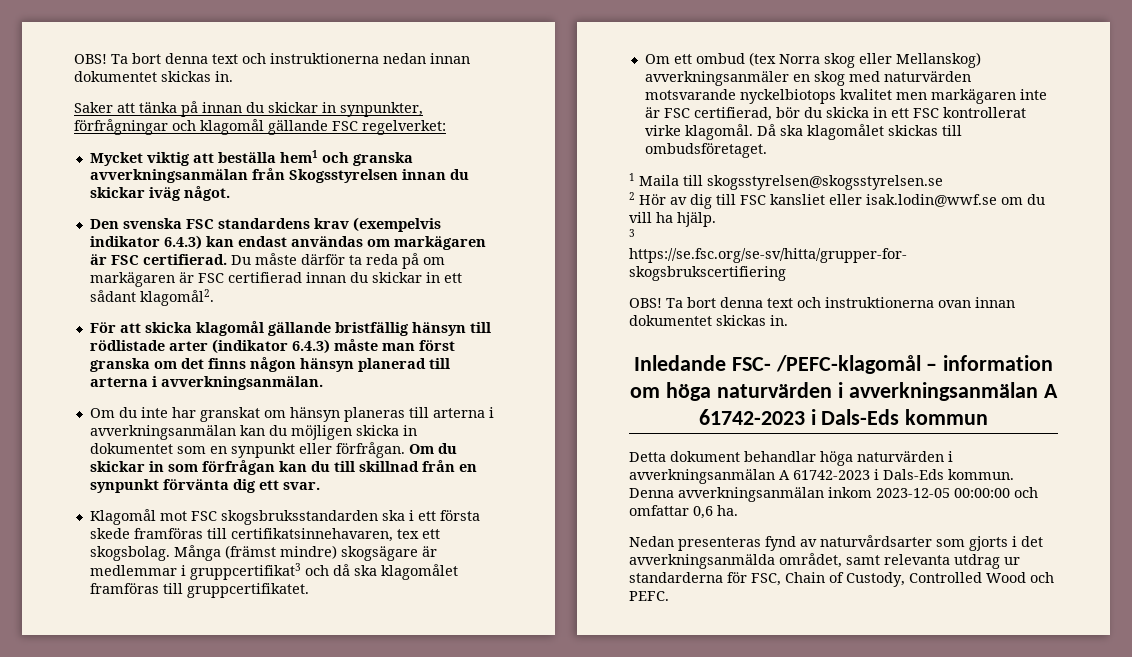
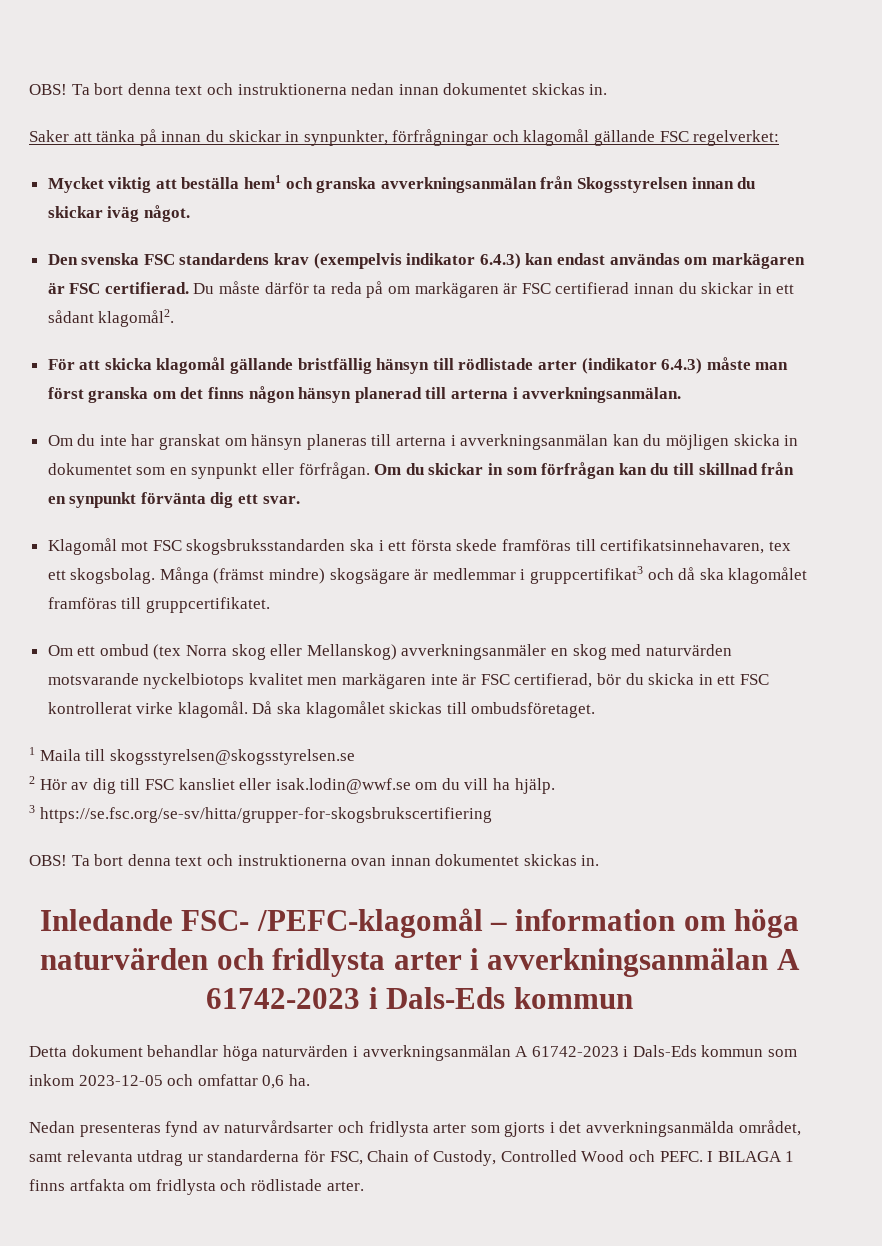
- Inledande FSC- /PEFC-klagomål – information om höga naturvärden i avverkningsanmälan A 61742-2023 i Dals-Eds kommun
+ Inledande FSC- /PEFC-klagomål – information om höga naturvärden och fridlysta arter i avverkningsanmälan A 61742-2023 i Dals-Eds kommun
- Detta dokument behandlar höga naturvärden i avverkningsanmälan A 61742-2023 i Dals-Eds kommun. Denna avverkningsanmälan inkom 2023-12-05 00:00:00 och omfattar 0,6 ha.
+ Detta dokument behandlar höga naturvärden i avverkningsanmälan A 61742-2023 i Dals-Eds kommun som inkom 2023-12-05 och omfattar 0,6 ha.
- Nedan presenteras fynd av naturvårdsarter som gjorts i det avverkningsanmälda området, samt relevanta utdrag ur standarderna för FSC, Chain of Custody, Controlled Wood och PEFC.
+ Nedan presenteras fynd av naturvårdsarter och fridlysta arter som gjorts i det avverkningsanmälda området, samt relevanta utdrag ur standarderna för FSC, Chain of Custody, Controlled Wood och PEFC.
+ I BILAGA 1 finns artfakta om fridlysta och rödlistade arter.

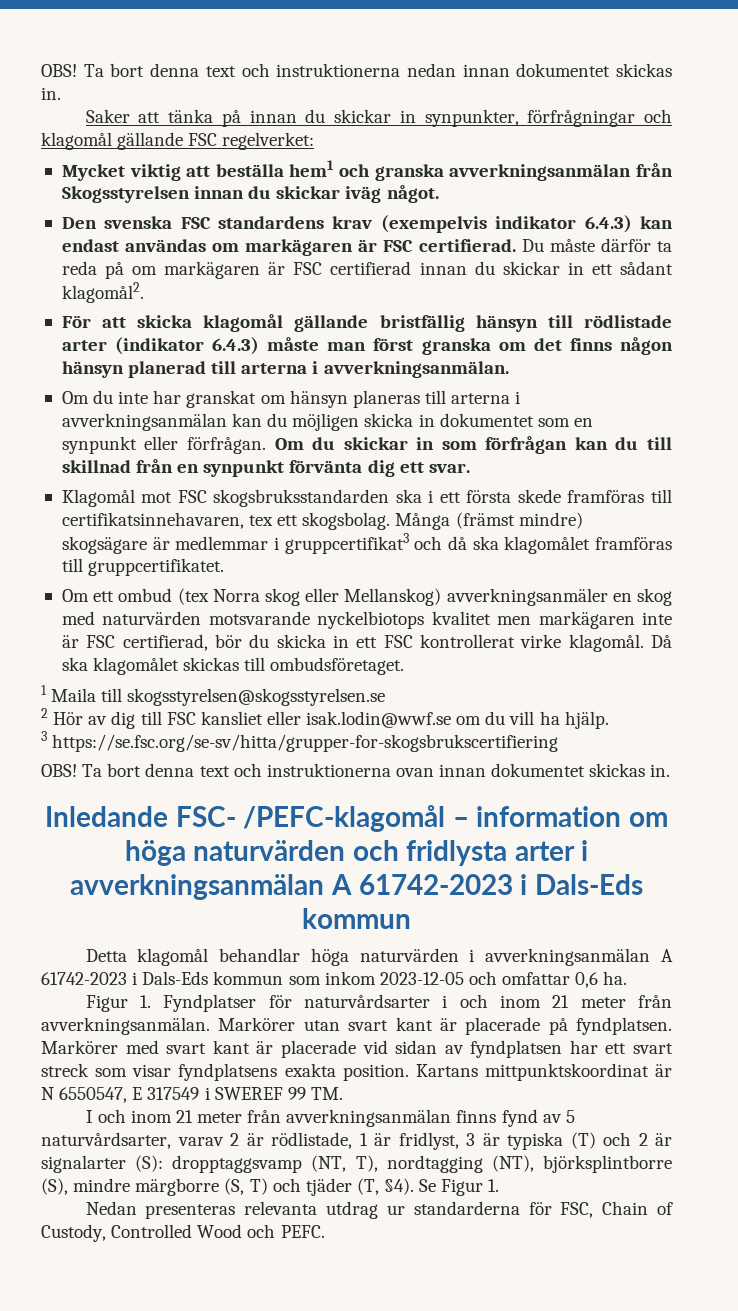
- Detta dokument behandlar höga naturvärden i avverkningsanmälan A 61742-2023 i Dals-Eds kommun som inkom 2023-12-05 och omfattar 0,6 ha.
+ Detta klagomål behandlar höga naturvärden i avverkningsanmälan A 61742-2023 i Dals-Eds kommun som inkom 2023-12-05 och omfattar 0,6 ha.
- Nedan presenteras fynd av naturvårdsarter och fridlysta arter som gjorts i det avverkningsanmälda området, samt relevanta utdrag ur standarderna för FSC, Chain of Custody, Controlled Wood och PEFC. I BILAGA 1 finns artfakta om fridlysta och rödlistade arter.
+ Figur 1. Fyndplatser för naturvårdsarter i och inom 21 meter från avverkningsanmälan. Markörer utan svart kant är placerade på fyndplatsen. Markörer med svart kant är placerade vid sidan av fyndplatsen har ett svart streck som visar fyndplatsens exakta position. Kartans mittpunktskoordinat är N 6550547, E 317549 i SWEREF 99 TM.
+ I och inom 21 meter från avverkningsanmälan finns fynd av 5 naturvårdsarter, varav 2 är rödlistade, 1 är fridlyst, 3 är typiska (T) och 2 är signalarter (S): dropptaggsvamp (NT, T), nordtagging (NT), björksplintborre (S), mindre märgborre (S, T) och tjäder (T, §4). Se Figur 1.
+ Nedan presenteras relevanta utdrag ur standarderna för FSC, Chain of Custody, Controlled Wood och PEFC.

